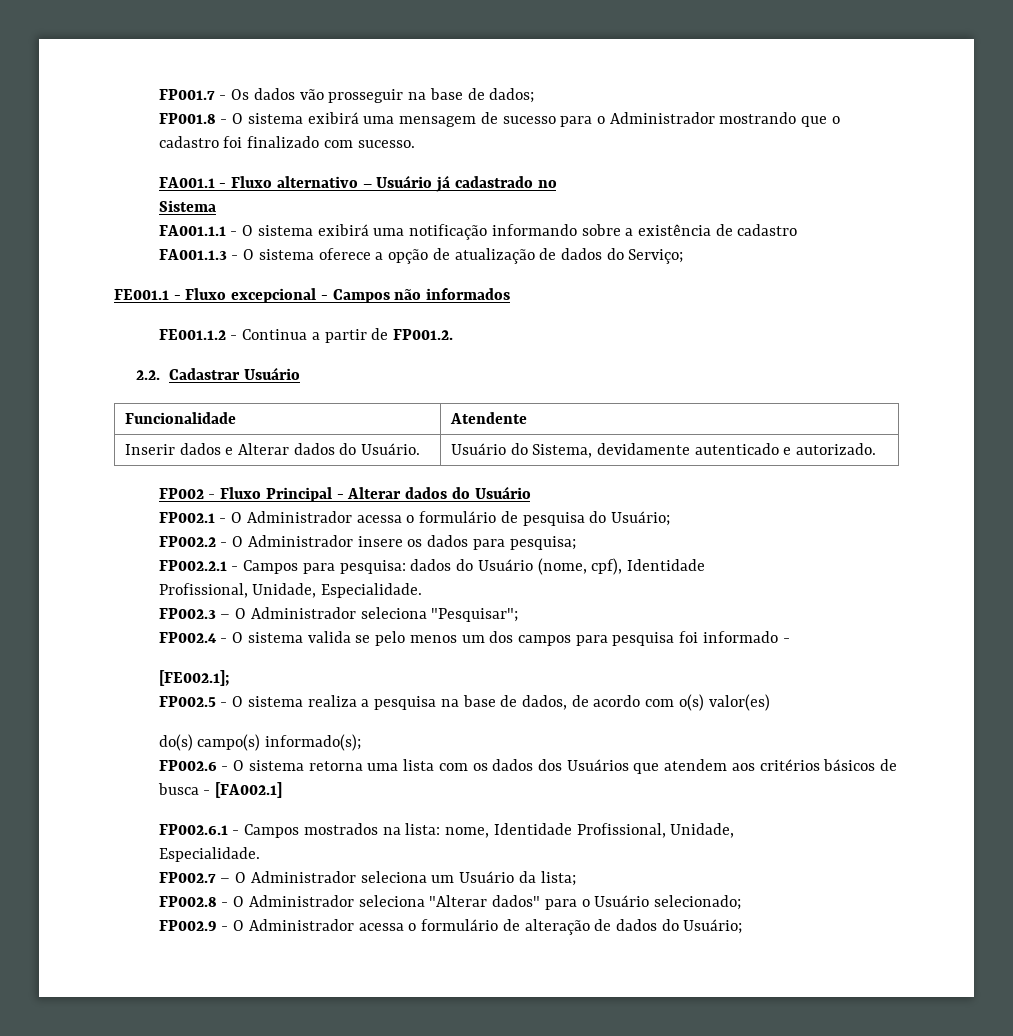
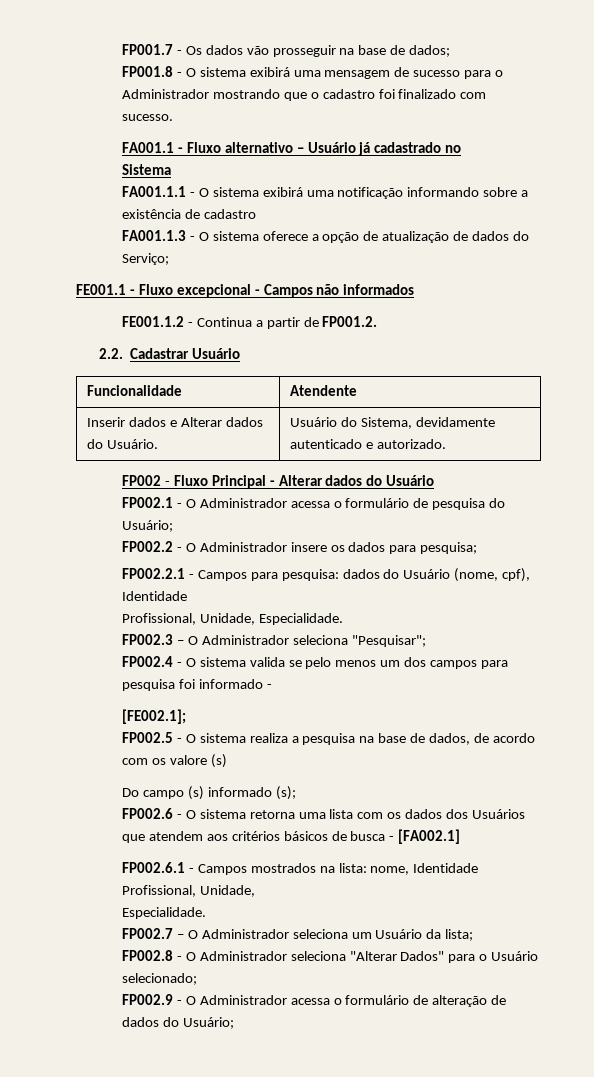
- FP002.5 - O sistema realiza a pesquisa na base de dados, de acordo com o(s) valor(es)
- do(s) campo(s) informado(s);
+ FP002.5 - O sistema realiza a pesquisa na base de dados, de acordo com os valore (s)
+ Do campo (s) informado (s);
- FP002.8 - O Administrador seleciona "Alterar dados" para o Usuário selecionado;
+ FP002.8 - O Administrador seleciona "Alterar Dados" para o Usuário selecionado;

